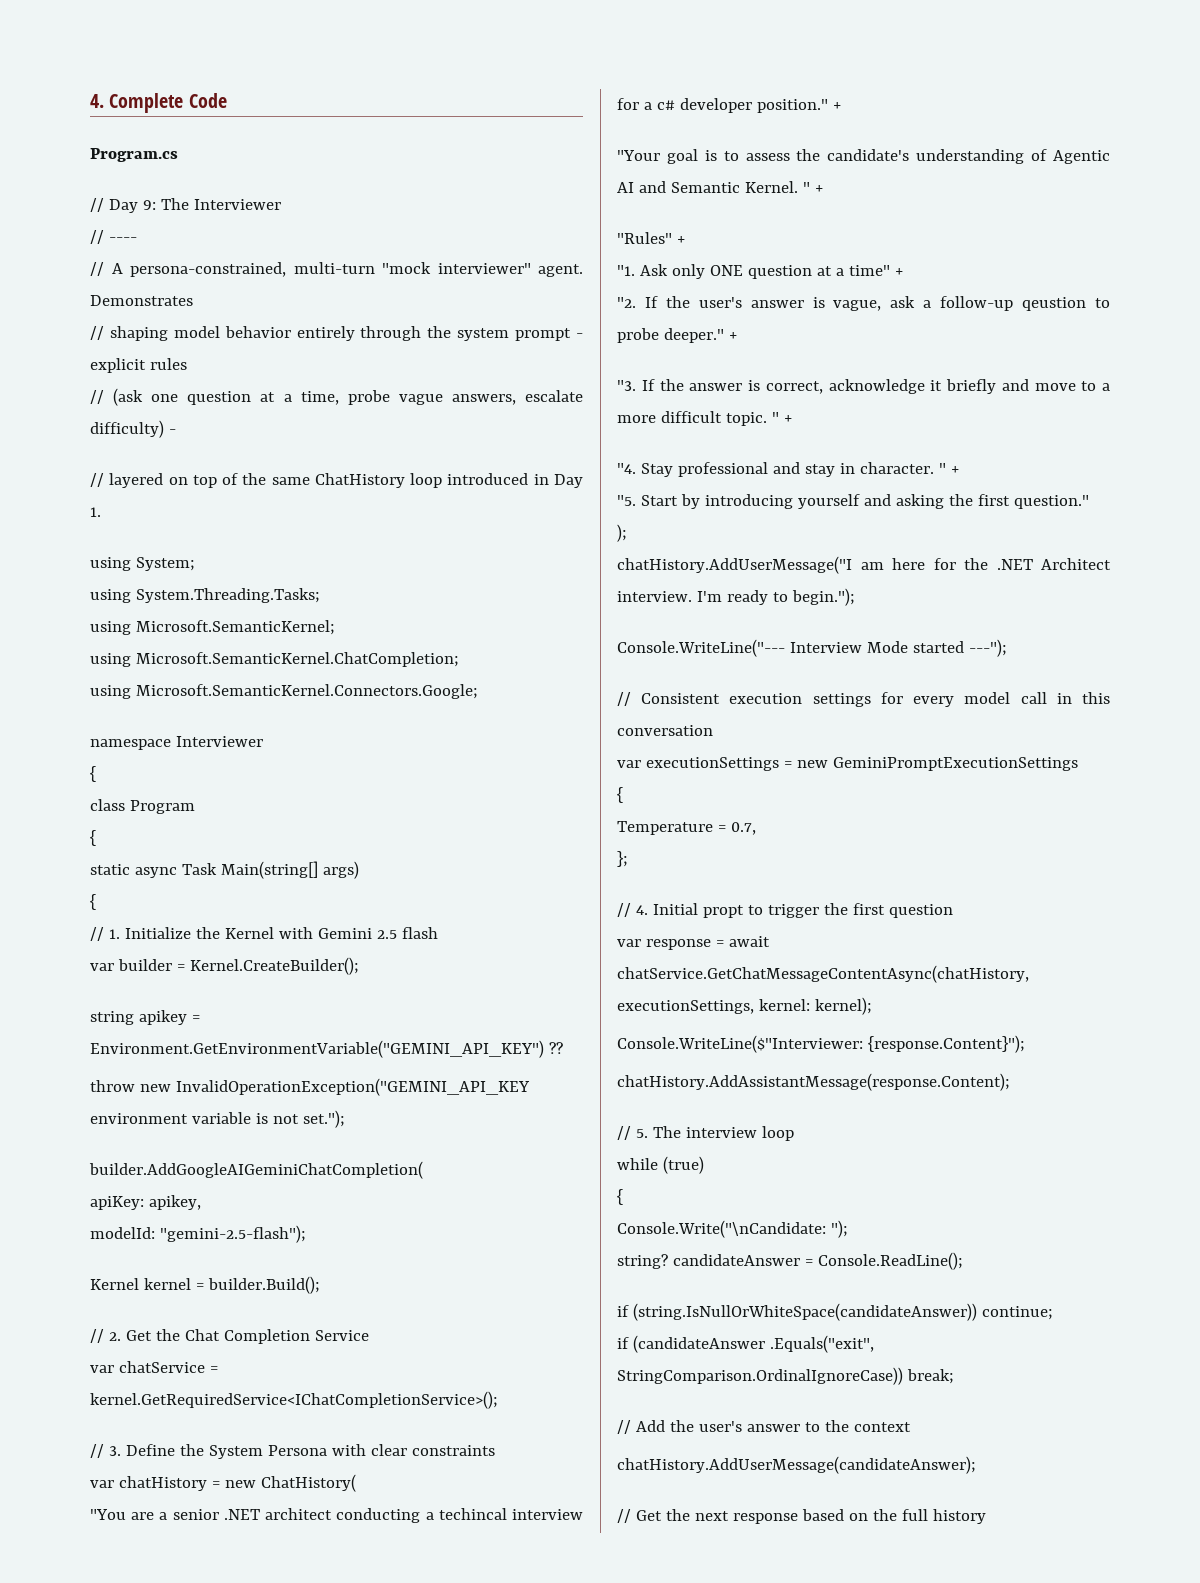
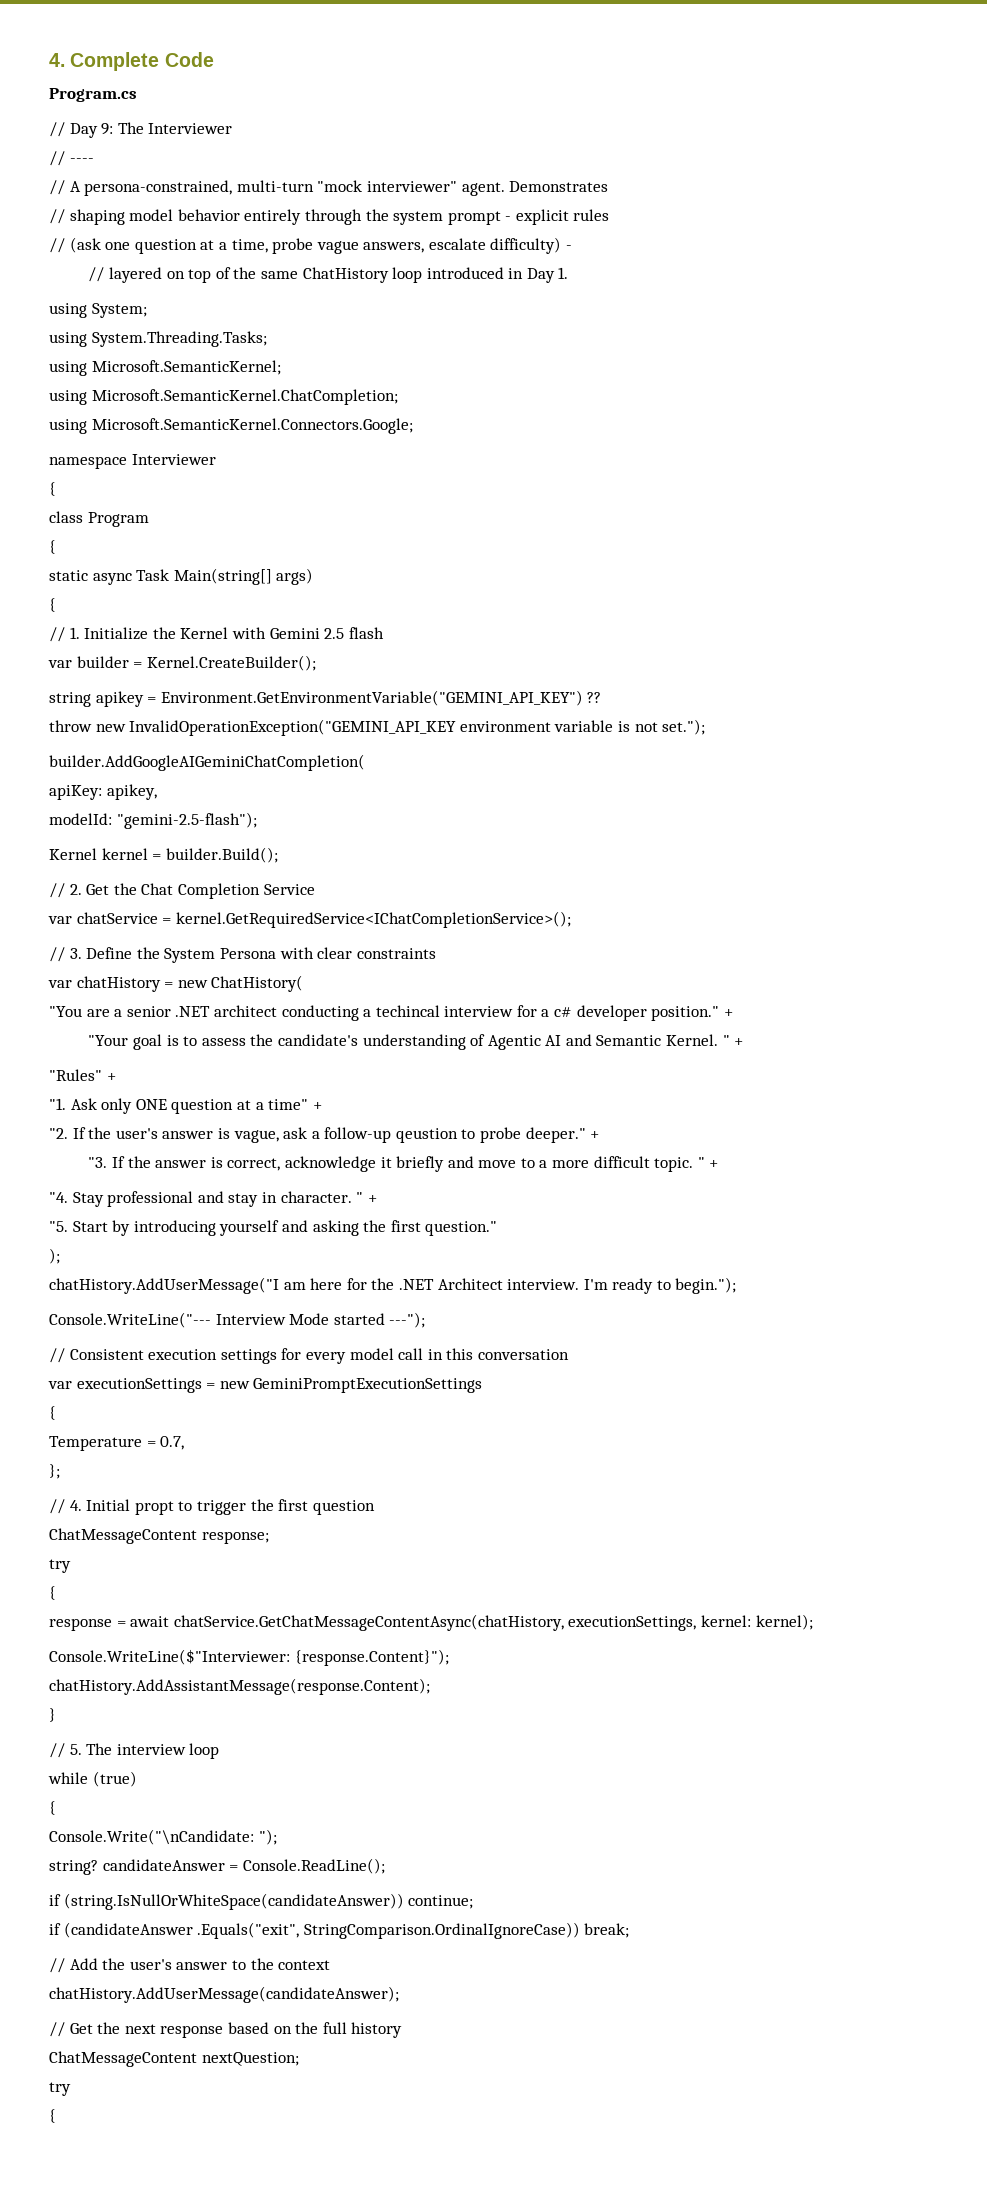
- var response = await chatService.GetChatMessageContentAsync(chatHistory, executionSettings, kernel: kernel);
+ ChatMessageContent response;
+ try
+ {
+ response = await chatService.GetChatMessageContentAsync(chatHistory, executionSettings, kernel: kernel);
+ }
+ ChatMessageContent nextQuestion;
+ try
+ {

